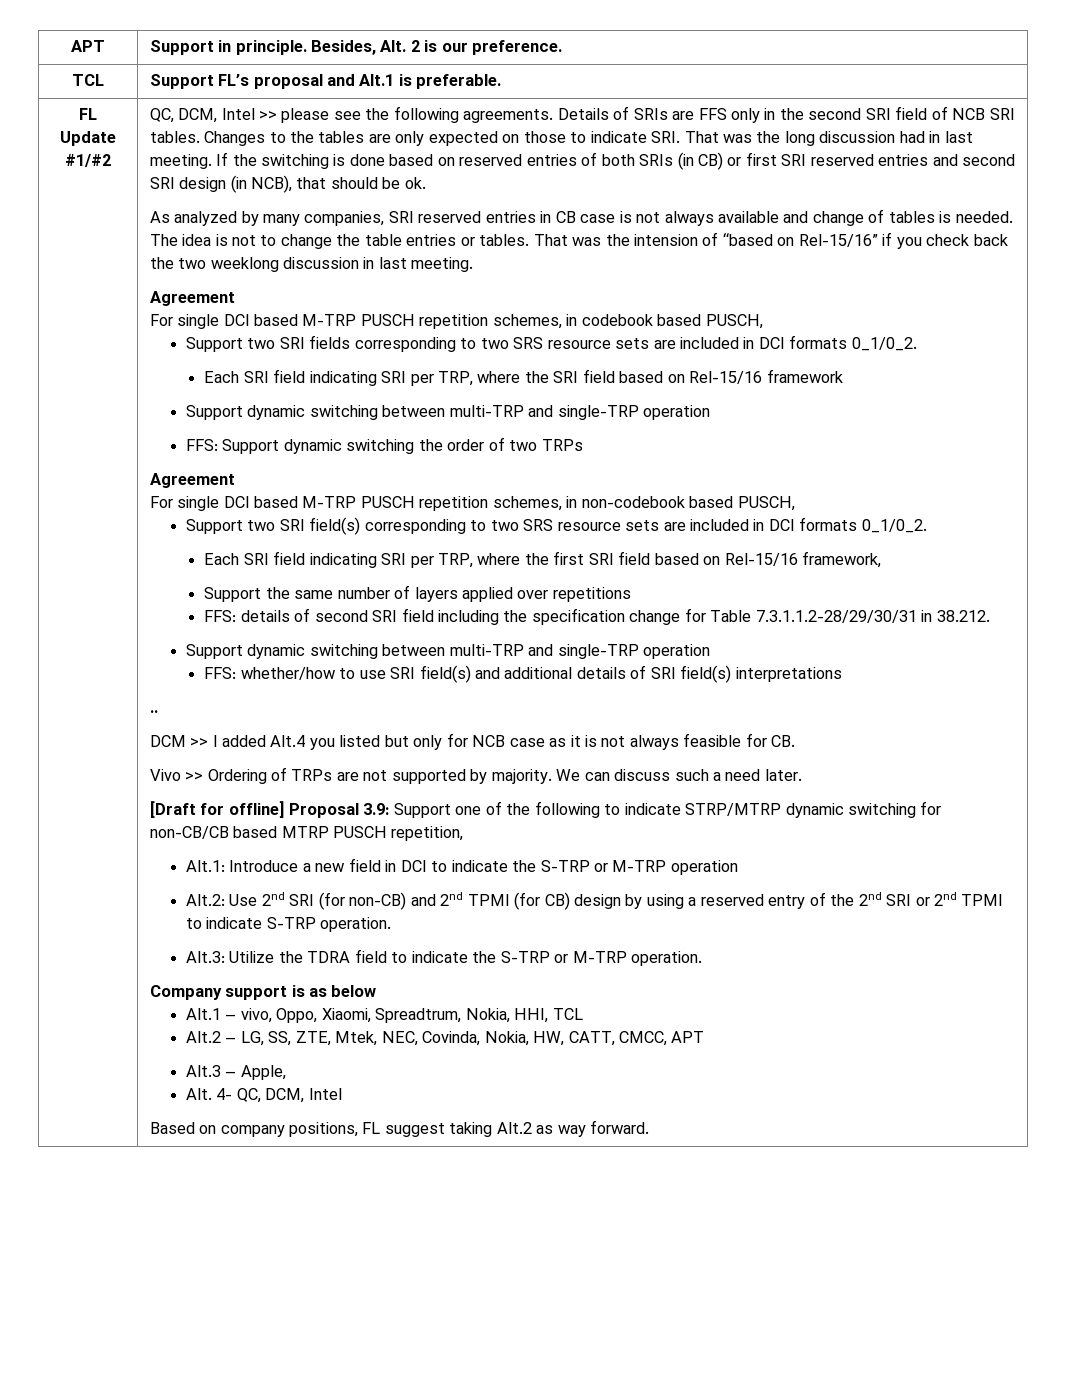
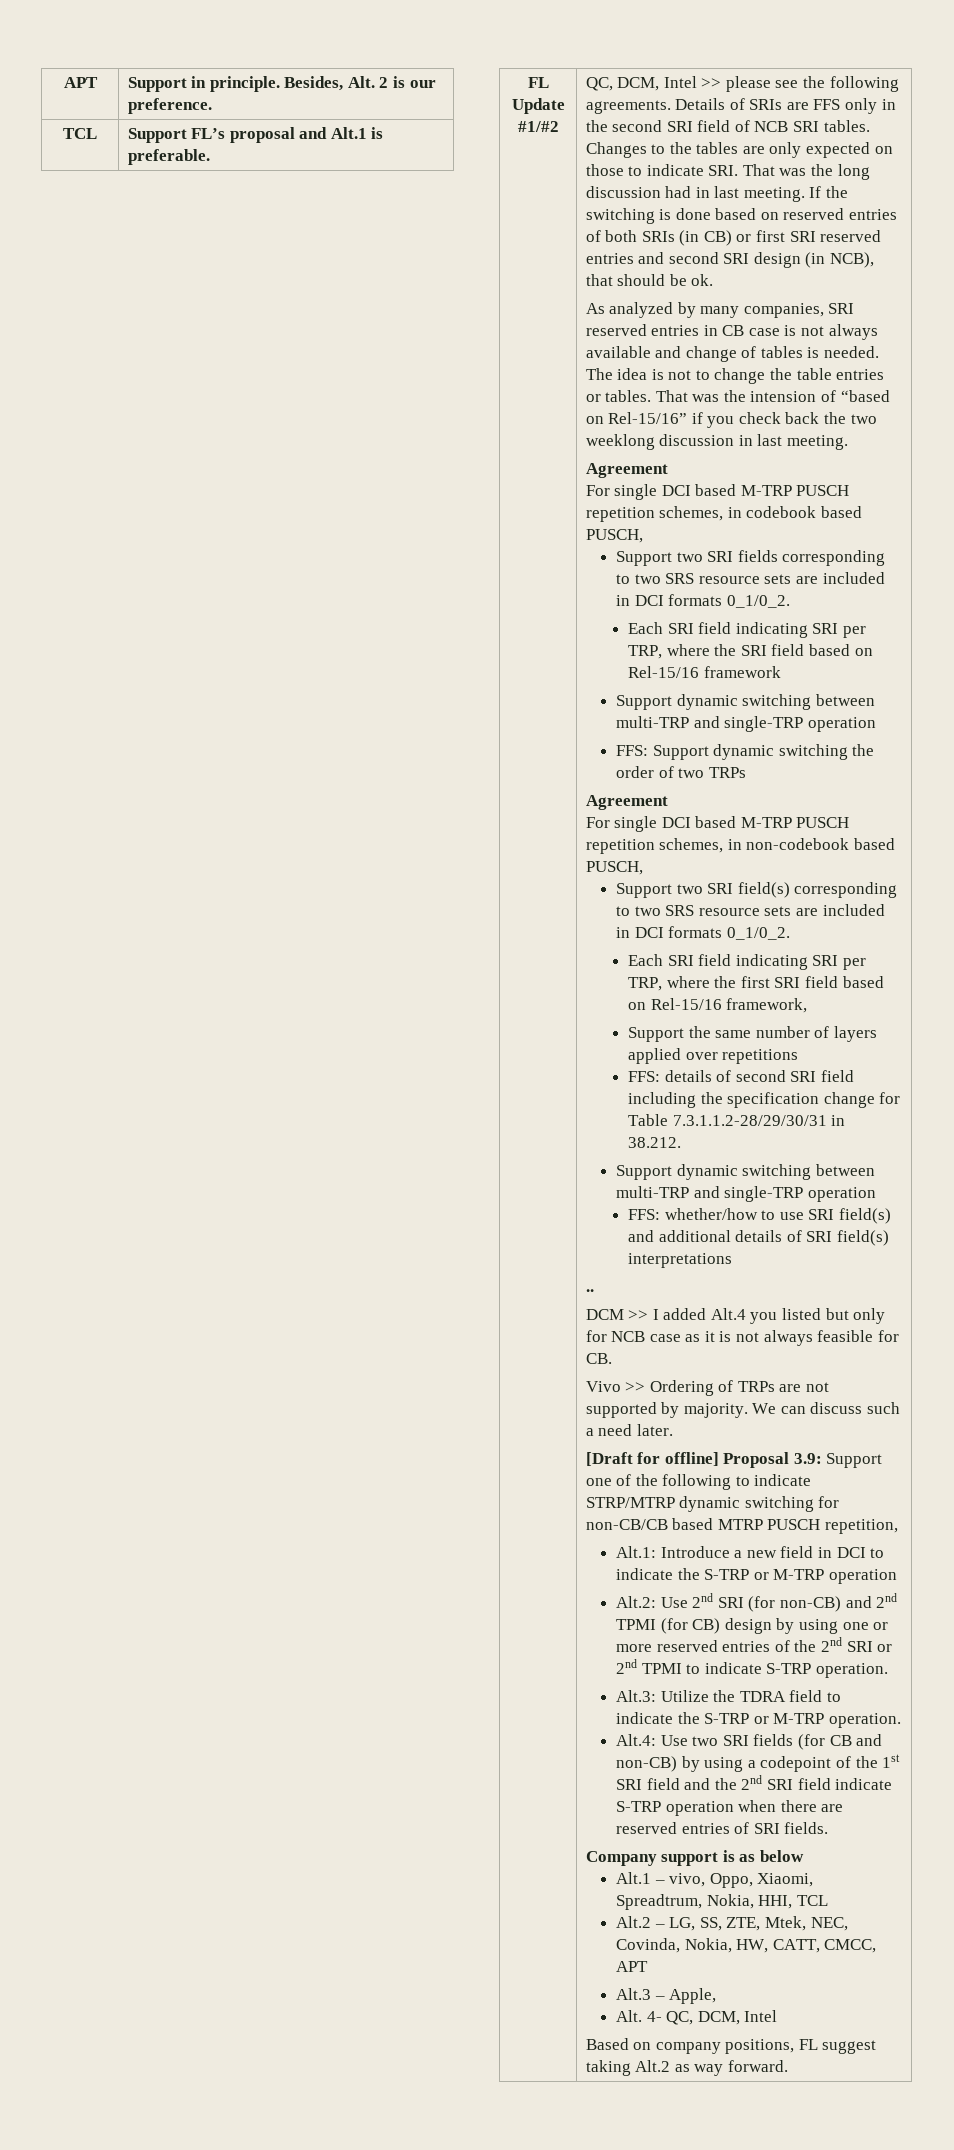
- Alt.2: Use 2nd SRI (for non-CB) and 2nd TPMI (for CB) design by using a reserved entry of the 2nd SRI or 2nd TPMI to indicate S-TRP operation.
+ Alt.2: Use 2nd SRI (for non-CB) and 2nd TPMI (for CB) design by using one or more reserved entries of the 2nd SRI or 2nd TPMI to indicate S-TRP operation.
+ Alt.4: Use two SRI fields (for CB and non-CB) by using a codepoint of the 1st SRI field and the 2nd SRI field indicate S-TRP operation when there are reserved entries of SRI fields.

